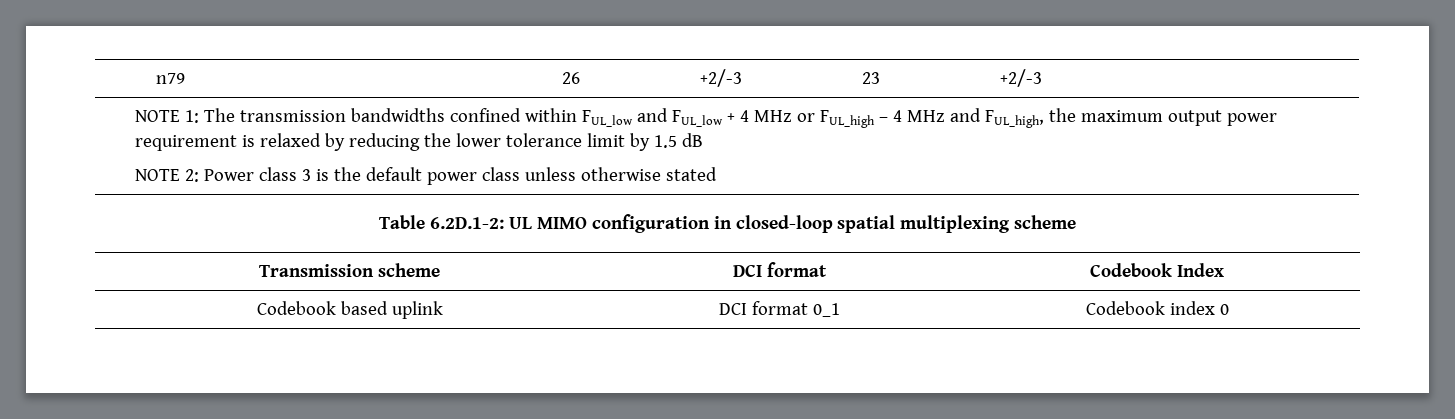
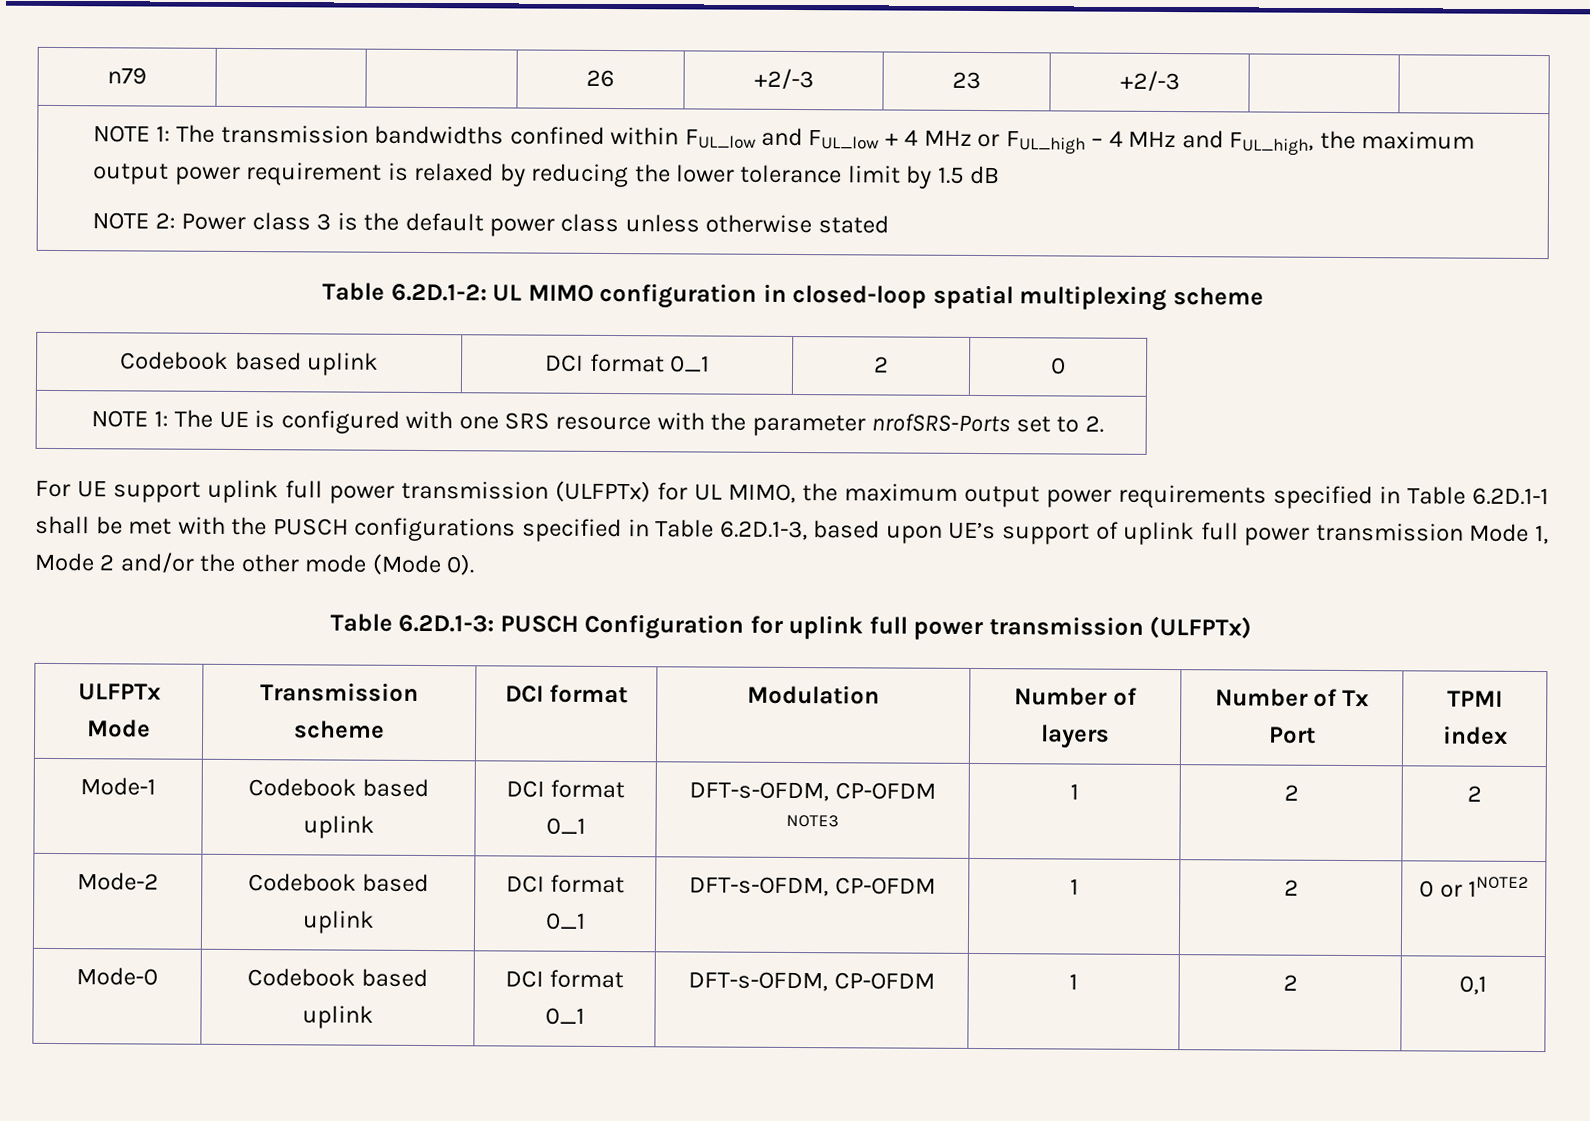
- Transmission scheme | DCI format | Codebook Index
- Codebook based uplink | DCI format 0_1 | Codebook index 0
+ Codebook based uplink | DCI format 0_1 | 2 | 0
+ NOTE 1: The UE is configured with one SRS resource with the parameter nrofSRS-Ports set to 2.
+ For UE support uplink full power transmission (ULFPTx) for UL MIMO, the maximum output power requirements specified in Table 6.2D.1-1 shall be met with the PUSCH configurations specified in Table 6.2D.1-3, based upon UE’s support of uplink full power transmission Mode 1, Mode 2 and/or the other mode (Mode 0).
+ Table 6.2D.1-3: PUSCH Configuration for uplink full power transmission (ULFPTx)
+ ULFPTx Mode | Transmission scheme | DCI format | Modulation | Number of layers | Number of Tx Port | TPMI index
+ Mode-1 | Codebook based uplink | DCI format 0_1 | DFT-s-OFDM, CP-OFDM NOTE3 | 1 | 2 | 2
+ Mode-2 | Codebook based uplink | DCI format 0_1 | DFT-s-OFDM, CP-OFDM | 1 | 2 | 0 or 1NOTE2
+ Mode-0 | Codebook based uplink | DCI format 0_1 | DFT-s-OFDM, CP-OFDM | 1 | 2 | 0,1

